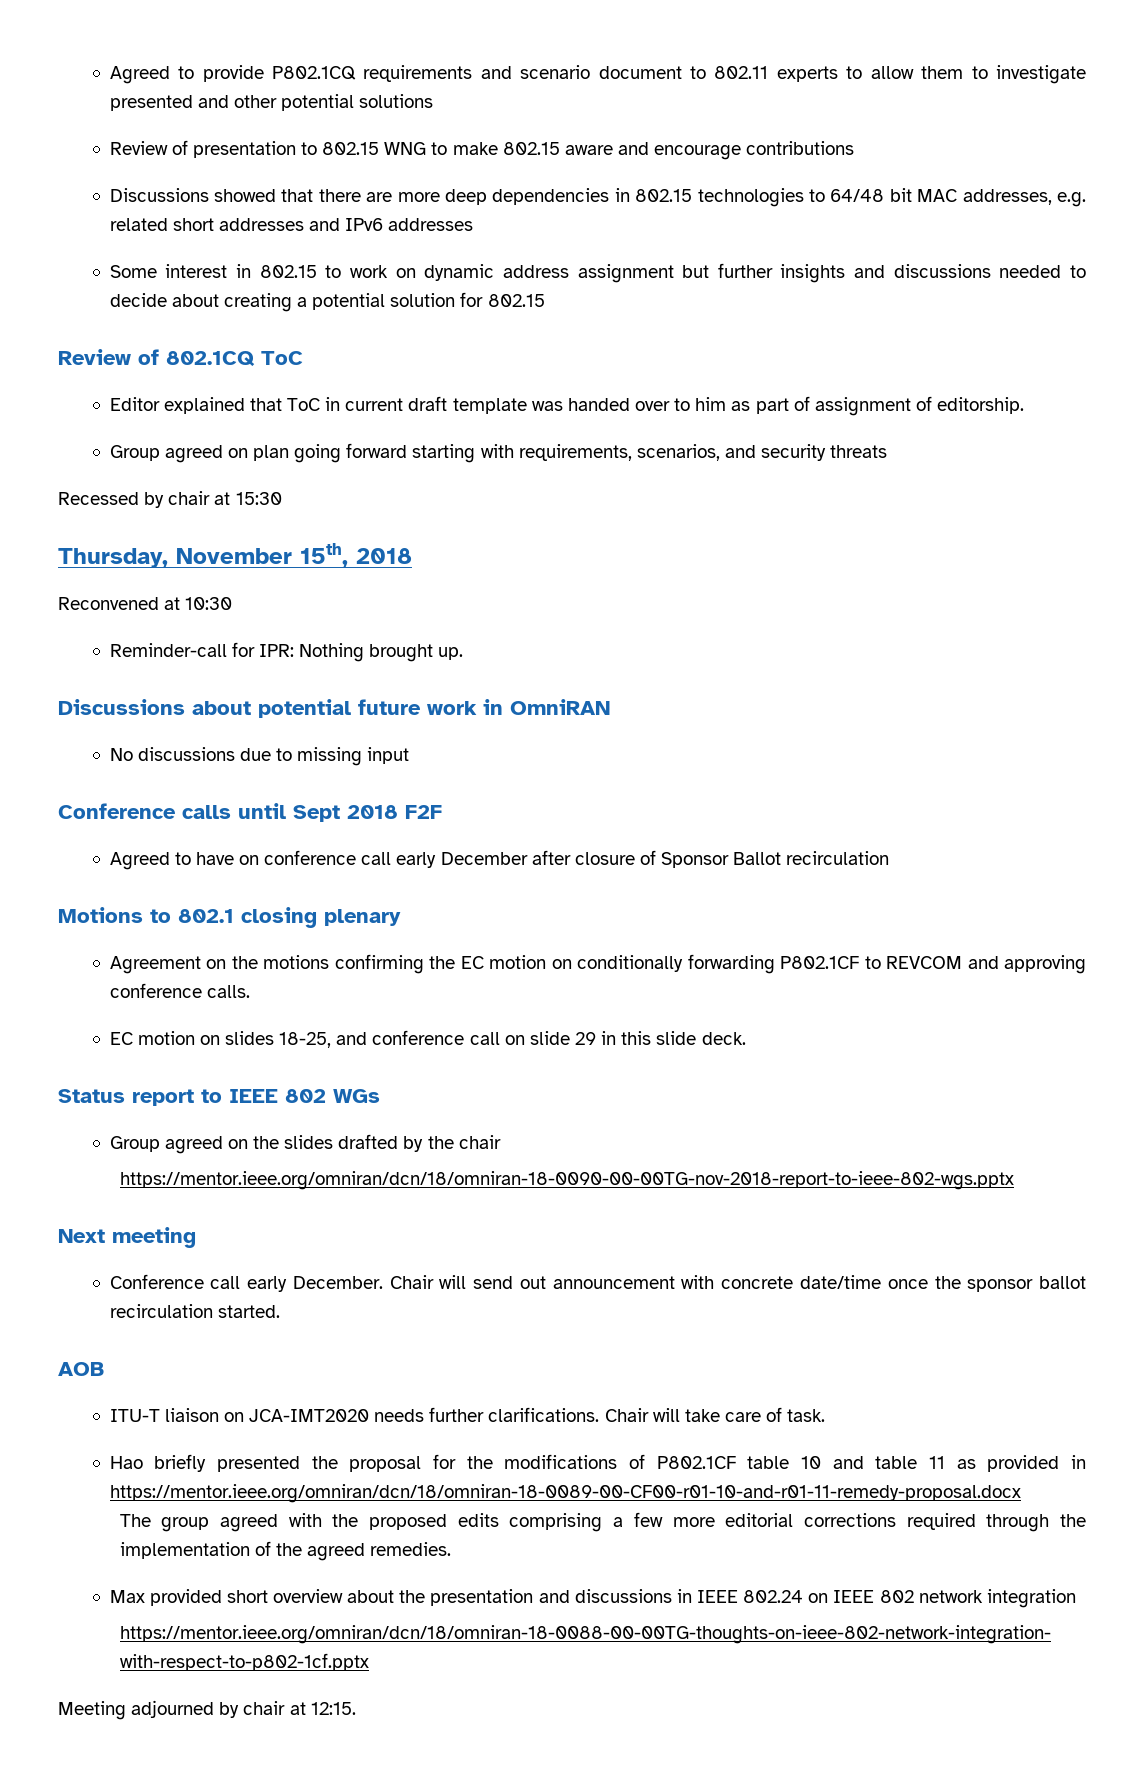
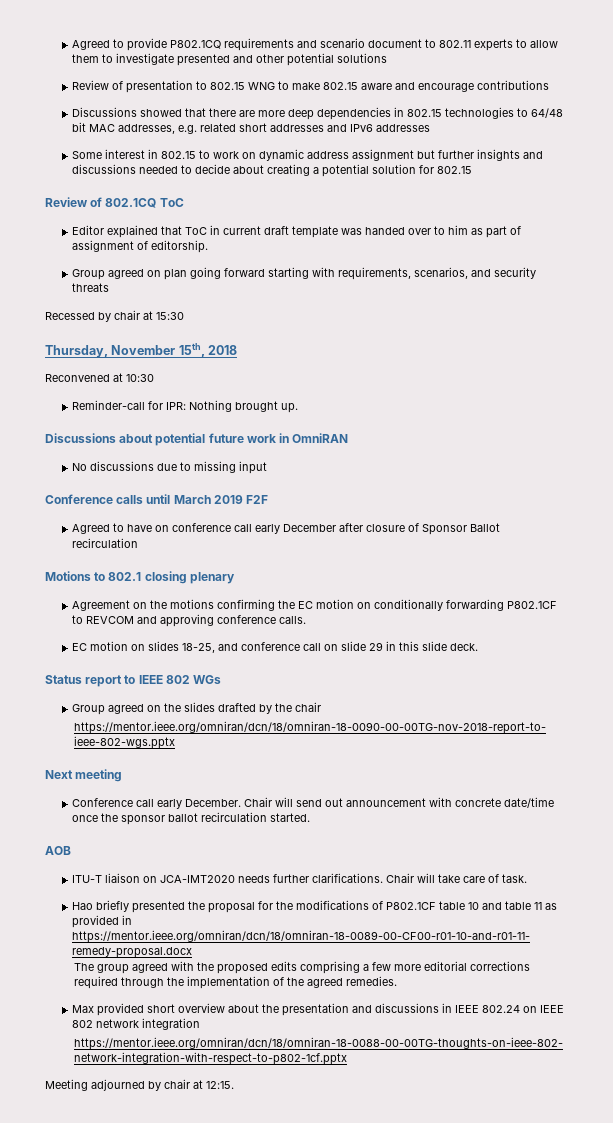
- Conference calls until Sept 2018 F2F
+ Conference calls until March 2019 F2F

